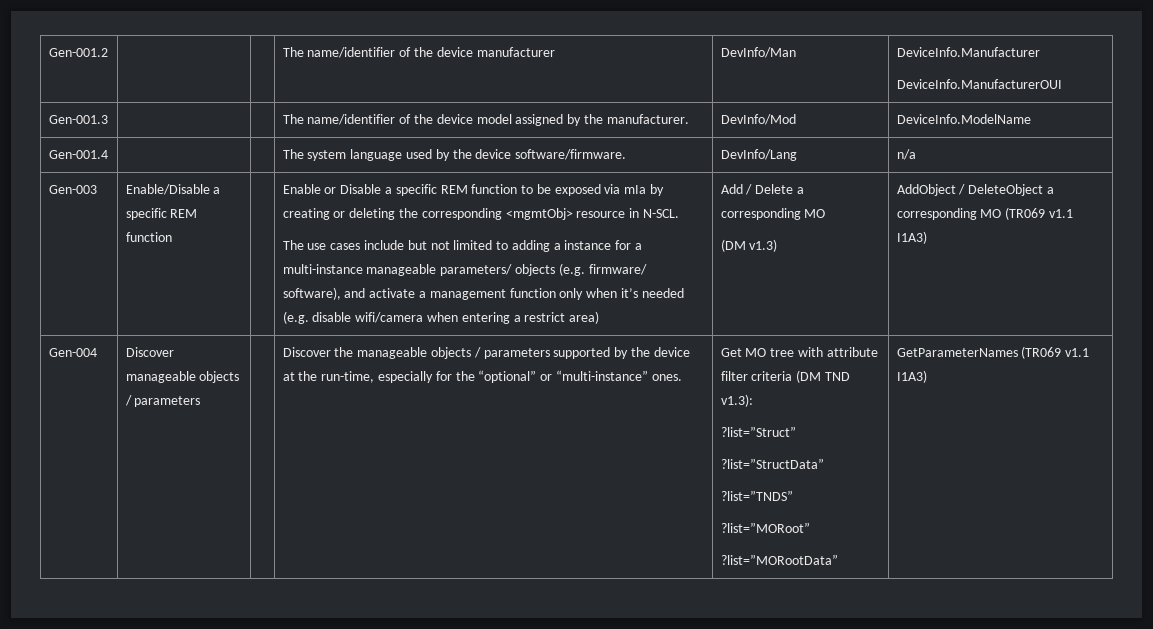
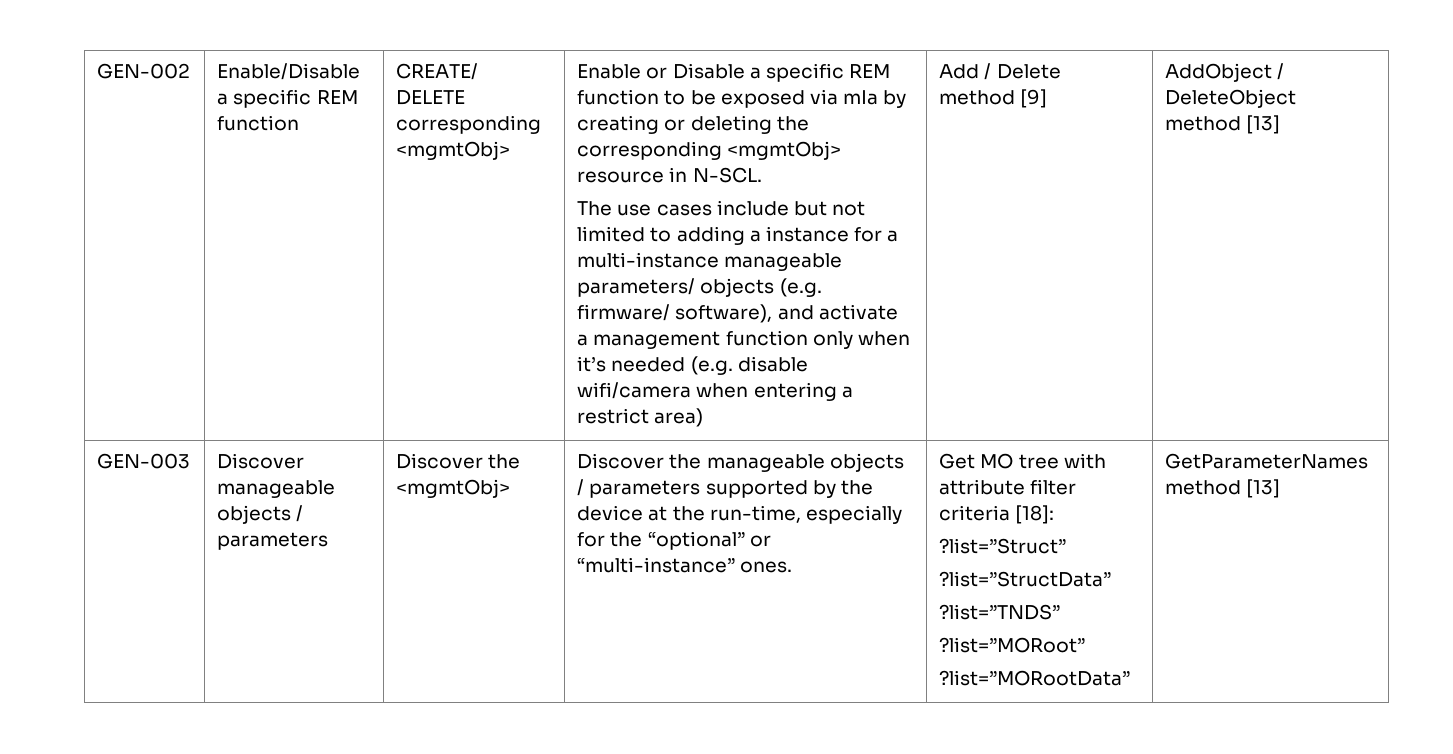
- Gen-001.2 | | | The name/identifier of the device manufacturer | DevInfo/Man | DeviceInfo.Manufacturer
- DeviceInfo.ManufacturerOUI
- Gen-001.3 | | | The name/identifier of the device model assigned by the manufacturer. | DevInfo/Mod | DeviceInfo.ModelName
- Gen-001.4 | | | The system language used by the device software/firmware. | DevInfo/Lang | n/a
- Gen-003
+ GEN-002
+ CREATE/ DELETE corresponding <mgmtObj>
- Add / Delete a corresponding MO
- (DM v1.3) | AddObject / DeleteObject a corresponding MO (TR069 v1.1 I1A3)
- Gen-004
+ Add / Delete method [9] | AddObject / DeleteObject method [13]
+ GEN-003
+ Discover the <mgmtObj>
- Get MO tree with attribute filter criteria (DM TND v1.3):
+ Get MO tree with attribute filter criteria [18]:
- GetParameterNames (TR069 v1.1 I1A3)
+ GetParameterNames method [13]

